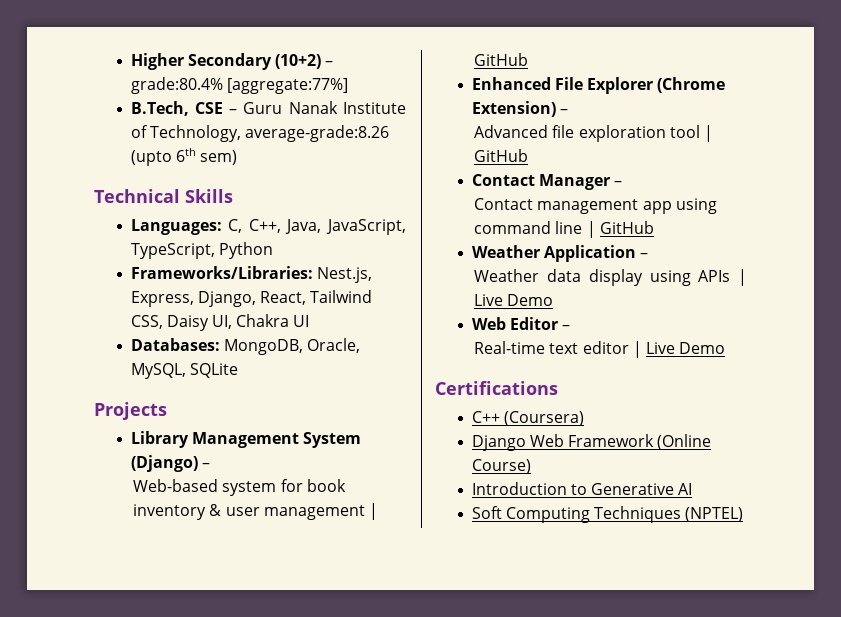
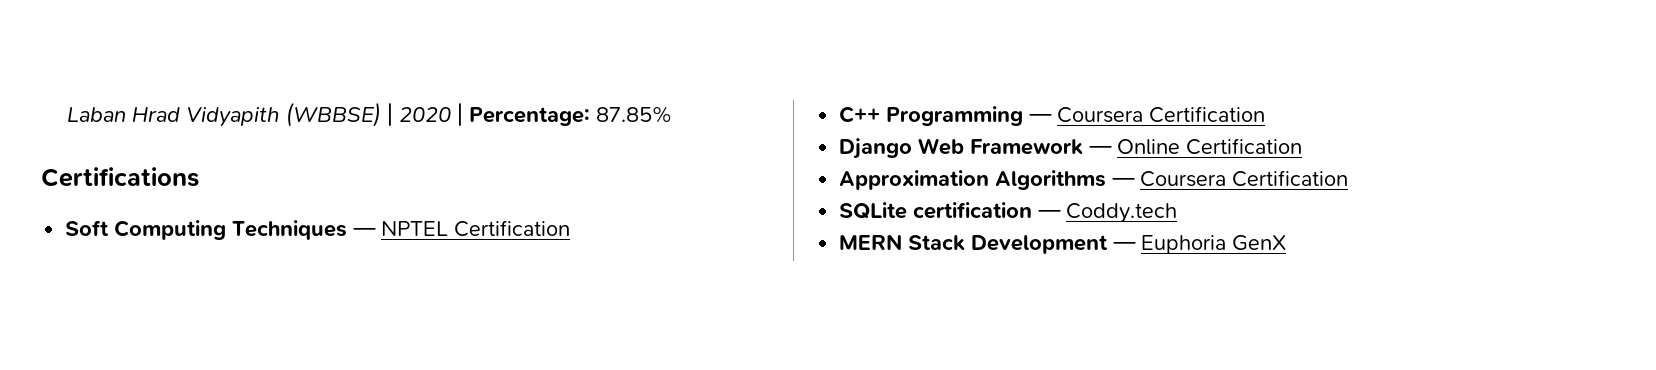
- Higher Secondary (10+2) – grade:80.4% [aggregate:77%]
- B.Tech, CSE – Guru Nanak Institute of Technology, average-grade:8.26 (upto 6th sem)
- Technical Skills
- Languages: C, C++, Java, JavaScript, TypeScript, Python
- Frameworks/Libraries: Nest.js, Express, Django, React, Tailwind CSS, Daisy UI, Chakra UI
- Databases: MongoDB, Oracle, MySQL, SQLite
- Projects
- Library Management System (Django) –
- Web-based system for book inventory & user management | GitHub
- Enhanced File Explorer (Chrome Extension) –
- Advanced file exploration tool | GitHub
- Contact Manager –
- Contact management app using command line | GitHub
- Weather Application –
- Weather data display using APIs | Live Demo
- Web Editor –
- Real-time text editor | Live Demo
+ Laban Hrad Vidyapith (WBBSE) | 2020 | Percentage: 87.85%
  Certifications
- C++ (Coursera)
- Django Web Framework (Online Course)
- Introduction to Generative AI
- Soft Computing Techniques (NPTEL)
+ Soft Computing Techniques — NPTEL Certification
+ C++ Programming — Coursera Certification
+ Django Web Framework — Online Certification
+ Approximation Algorithms — Coursera Certification
+ SQLite certification — Coddy.tech
+ MERN Stack Development — Euphoria GenX

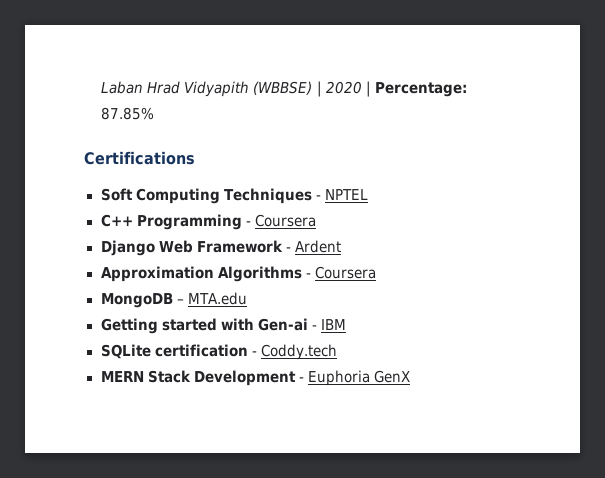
- Soft Computing Techniques — NPTEL Certification
+ Soft Computing Techniques - NPTEL
- C++ Programming — Coursera Certification
+ C++ Programming - Coursera
- Django Web Framework — Online Certification
+ Django Web Framework - Ardent
- Approximation Algorithms — Coursera Certification
+ Approximation Algorithms - Coursera
+ MongoDB – MTA.edu
+ Getting started with Gen-ai - IBM
- SQLite certification — Coddy.tech
+ SQLite certification - Coddy.tech
- MERN Stack Development — Euphoria GenX
+ MERN Stack Development - Euphoria GenX

